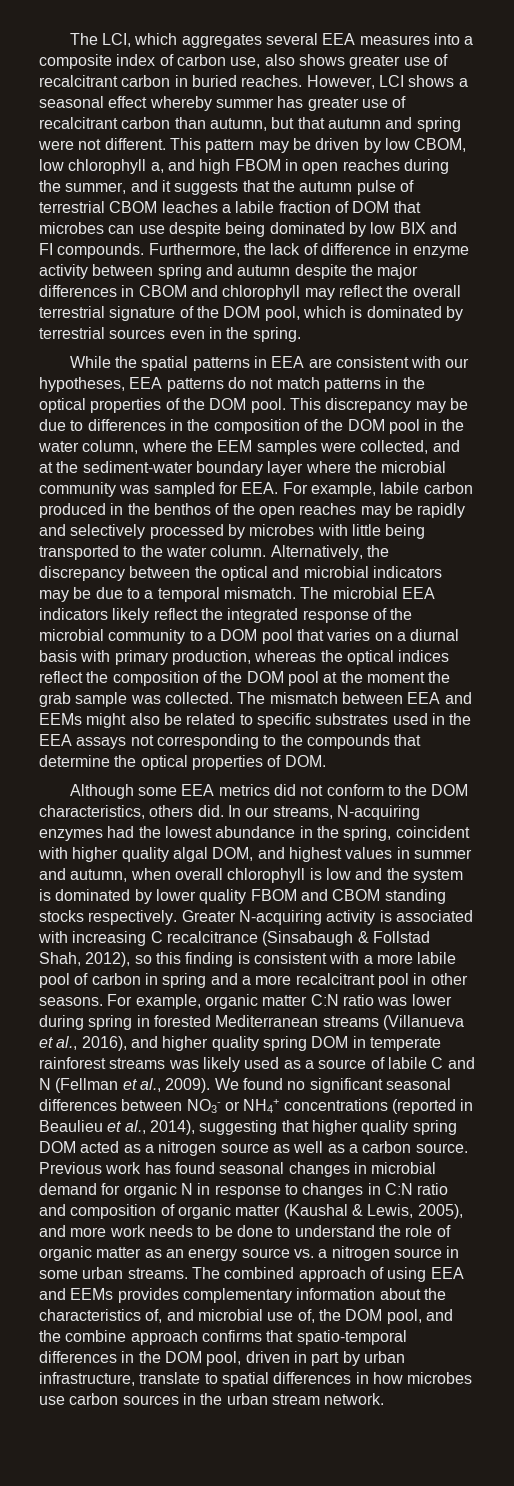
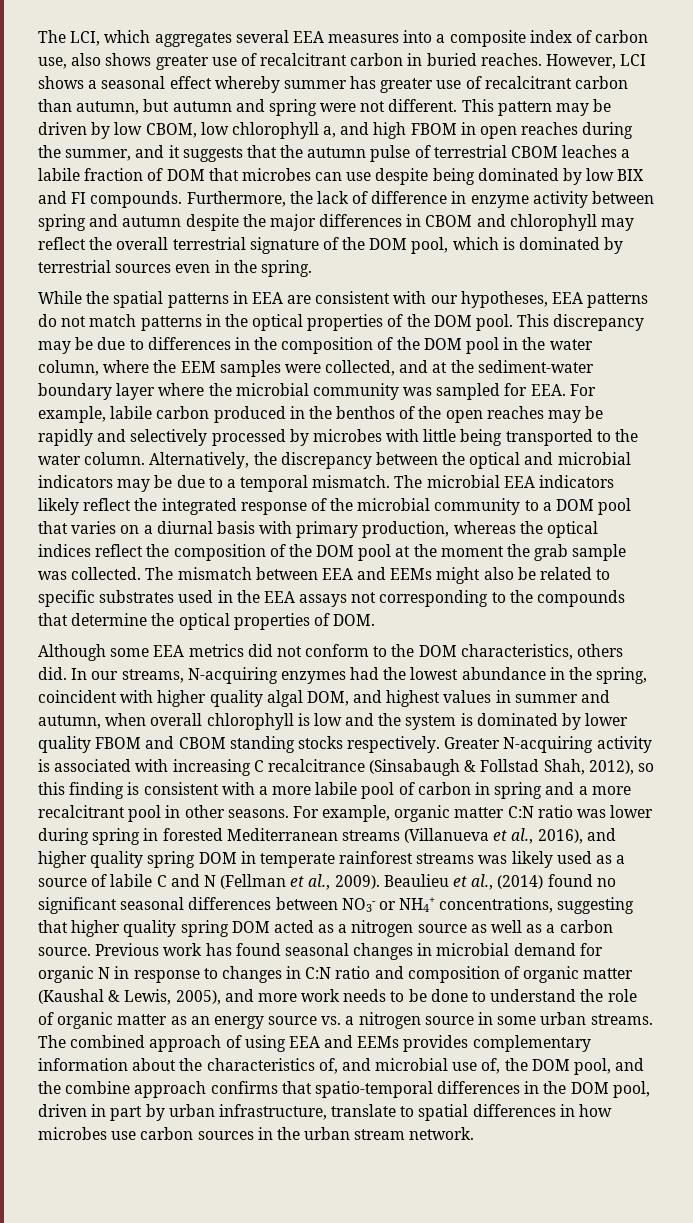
- However, LCI shows a seasonal effect whereby summer has greater use of recalcitrant carbon than autumn, but that autumn and spring were not different.
+ However, LCI shows a seasonal effect whereby summer has greater use of recalcitrant carbon than autumn, but autumn and spring were not different.
- We found no significant seasonal differences between NO3- or NH4+ concentrations (reported in Beaulieu et al., 2014), suggesting that higher quality spring DOM acted as a nitrogen source as well as a carbon source.
+ Beaulieu et al., (2014) found no significant seasonal differences between NO3- or NH4+ concentrations, suggesting that higher quality spring DOM acted as a nitrogen source as well as a carbon source.

